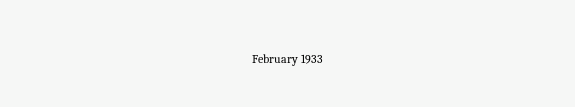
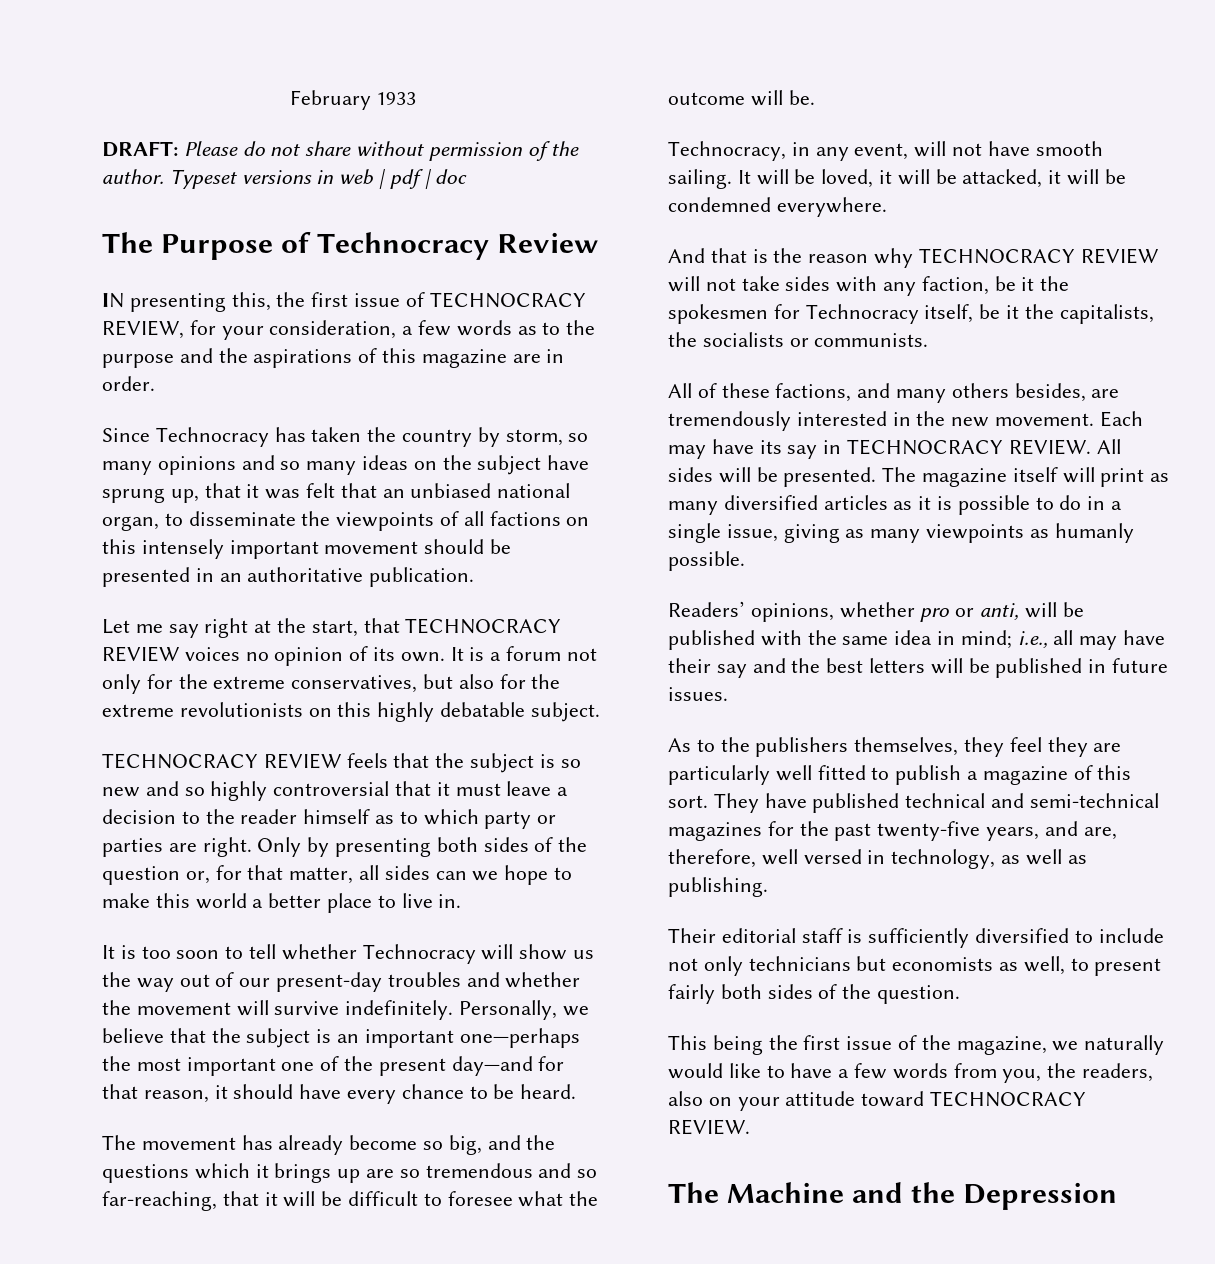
+ DRAFT: Please do not share without permission of the author. Typeset versions in web | pdf | doc
+ The Purpose of Technocracy Review
+ IN presenting this, the first issue of TECHNOCRACY REVIEW, for your consideration, a few words as to the purpose and the aspirations of this magazine are in order.
+ Since Technocracy has taken the country by storm, so many opinions and so many ideas on the subject have sprung up, that it was felt that an unbiased national organ, to disseminate the viewpoints of all factions on this intensely important movement should be presented in an authoritative publication.
+ Let me say right at the start, that TECHNOCRACY REVIEW voices no opinion of its own. It is a forum not only for the extreme conservatives, but also for the extreme revolutionists on this highly debatable subject.
+ TECHNOCRACY REVIEW feels that the subject is so new and so highly controversial that it must leave a decision to the reader himself as to which party or parties are right. Only by presenting both sides of the question or, for that matter, all sides can we hope to make this world a better place to live in.
+ It is too soon to tell whether Technocracy will show us the way out of our present-day troubles and whether the movement will survive indefinitely. Personally, we believe that the subject is an important one—perhaps the most important one of the present day—and for that reason, it should have every chance to be heard.
+ The movement has already become so big, and the questions which it brings up are so tremendous and so far-reaching, that it will be difficult to foresee what the outcome will be.
+ Technocracy, in any event, will not have smooth sailing. It will be loved, it will be attacked, it will be condemned everywhere.
+ And that is the reason why TECHNOCRACY REVIEW will not take sides with any faction, be it the spokesmen for Technocracy itself, be it the capitalists, the socialists or communists.
+ All of these factions, and many others besides, are tremendously interested in the new movement. Each may have its say in TECHNOCRACY REVIEW. All sides will be presented. The magazine itself will print as many diversified articles as it is possible to do in a single issue, giving as many viewpoints as humanly possible.
+ Readers’ opinions, whether pro or anti, will be published with the same idea in mind; i.e., all may have their say and the best letters will be published in future issues.
+ As to the publishers themselves, they feel they are particularly well fitted to publish a magazine of this sort. They have published technical and semi-technical magazines for the past twenty-five years, and are, therefore, well versed in technology, as well as publishing.
+ Their editorial staff is sufficiently diversified to include not only technicians but economists as well, to present fairly both sides of the question.
+ This being the first issue of the magazine, we naturally would like to have a few words from you, the readers, also on your attitude toward TECHNOCRACY REVIEW.
+ The Machine and the Depression

